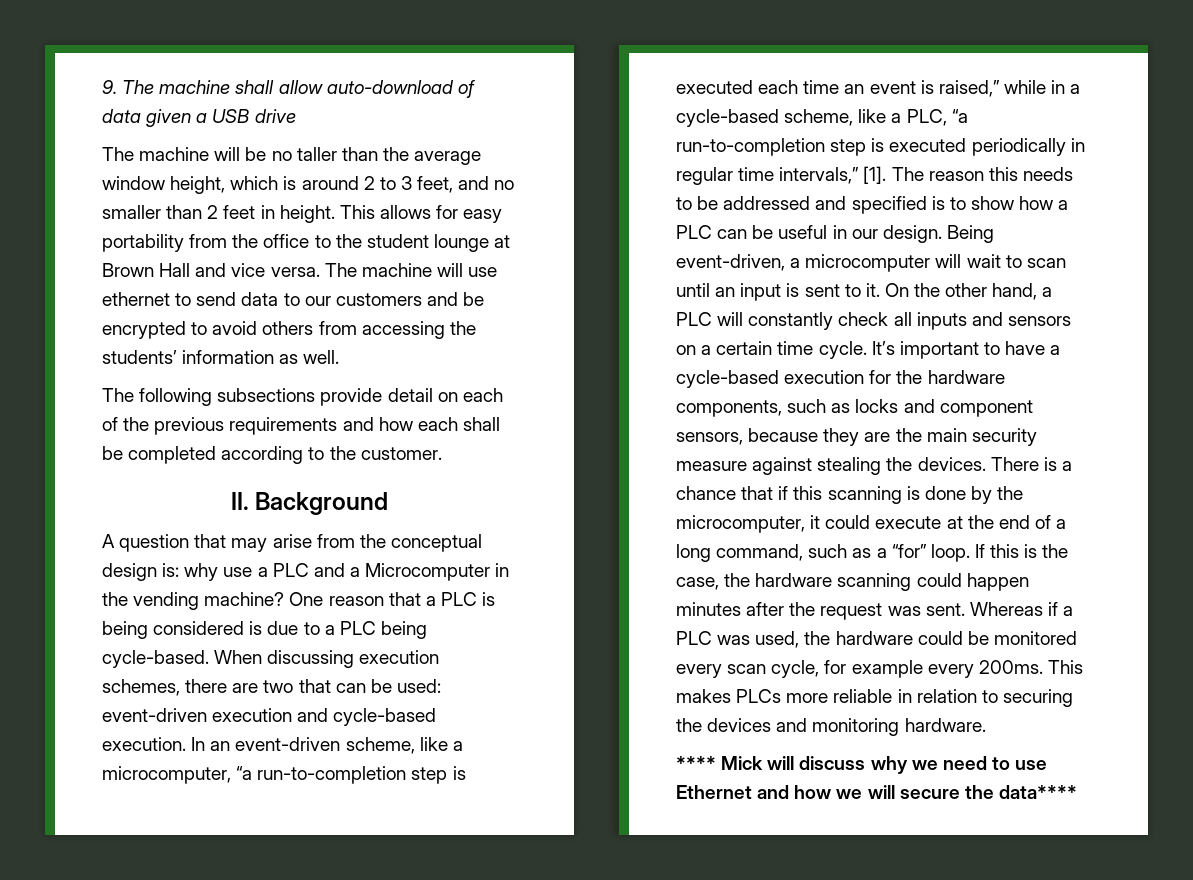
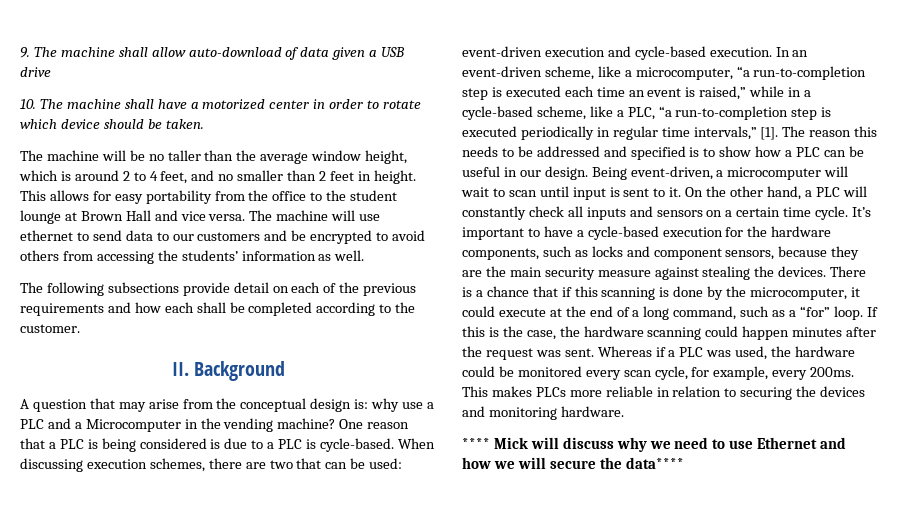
+ 10. The machine shall have a motorized center in order to rotate which device should be taken.
- The machine will be no taller than the average window height, which is around 2 to 3 feet, and no smaller than 2 feet in height.
+ The machine will be no taller than the average window height, which is around 2 to 4 feet, and no smaller than 2 feet in height.
- One reason that a PLC is being considered is due to a PLC being cycle-based.
+ One reason that a PLC is being considered is due to a PLC is cycle-based.
- Being event-driven, a microcomputer will wait to scan until an input is sent to it.
+ Being event-driven, a microcomputer will wait to scan until input is sent to it.
- Whereas if a PLC was used, the hardware could be monitored every scan cycle, for example every 200ms.
+ Whereas if a PLC was used, the hardware could be monitored every scan cycle, for example, every 200ms.

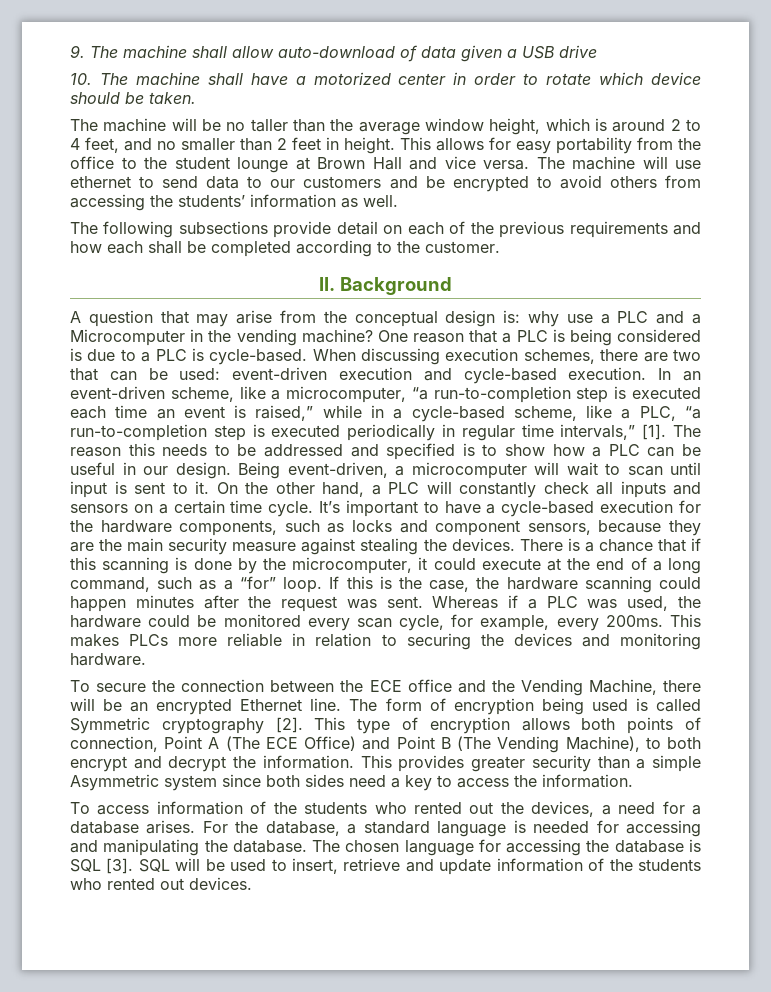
- **** Mick will discuss why we need to use Ethernet and how we will secure the data****
+ To secure the connection between the ECE office and the Vending Machine, there will be an encrypted Ethernet line. The form of encryption being used is called Symmetric cryptography [2]. This type of encryption allows both points of connection, Point A (The ECE Office) and Point B (The Vending Machine), to both encrypt and decrypt the information. This provides greater security than a simple Asymmetric system since both sides need a key to access the information.
+ To access information of the students who rented out the devices, a need for a database arises. For the database, a standard language is needed for accessing and manipulating the database. The chosen language for accessing the database is SQL [3]. SQL will be used to insert, retrieve and update information of the students who rented out devices.

